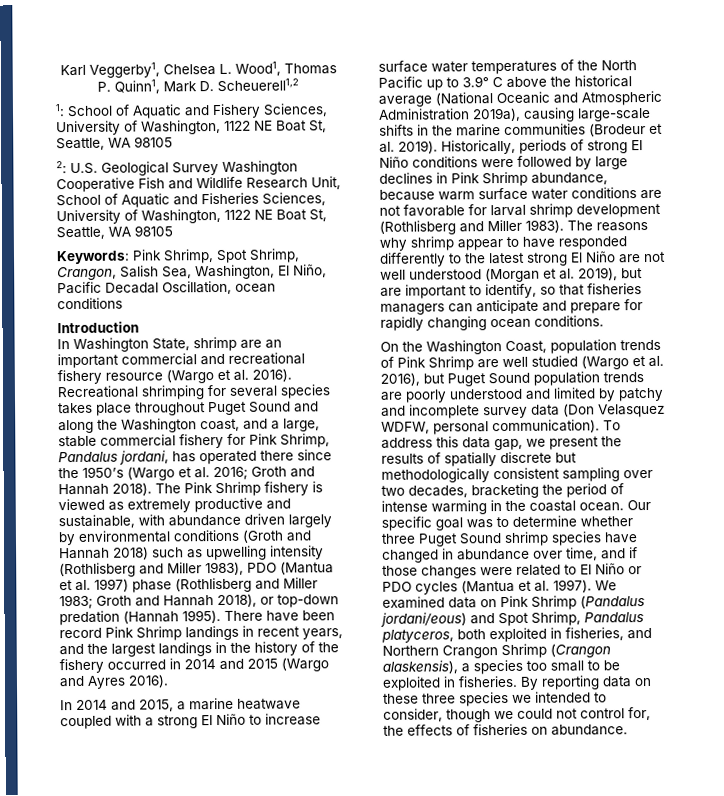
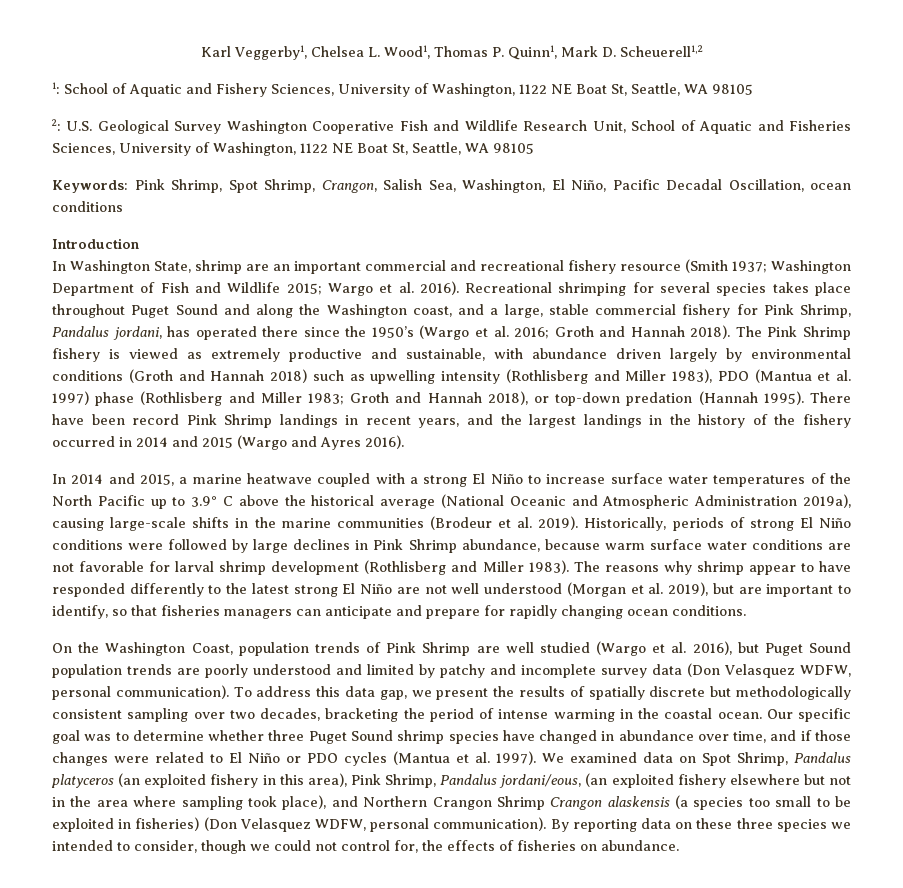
- In Washington State, shrimp are an important commercial and recreational fishery resource (Wargo et al. 2016).
+ In Washington State, shrimp are an important commercial and recreational fishery resource (Smith 1937; Washington Department of Fish and Wildlife 2015; Wargo et al. 2016).
- We examined data on Pink Shrimp (Pandalus jordani/eous) and Spot Shrimp, Pandalus platyceros, both exploited in fisheries, and Northern Crangon Shrimp (Crangon alaskensis), a species too small to be exploited in fisheries.
+ We examined data on Spot Shrimp, Pandalus platyceros (an exploited fishery in this area), Pink Shrimp, Pandalus jordani/eous, (an exploited fishery elsewhere but not in the area where sampling took place), and Northern Crangon Shrimp Crangon alaskensis (a species too small to be exploited in fisheries) (Don Velasquez WDFW, personal communication).

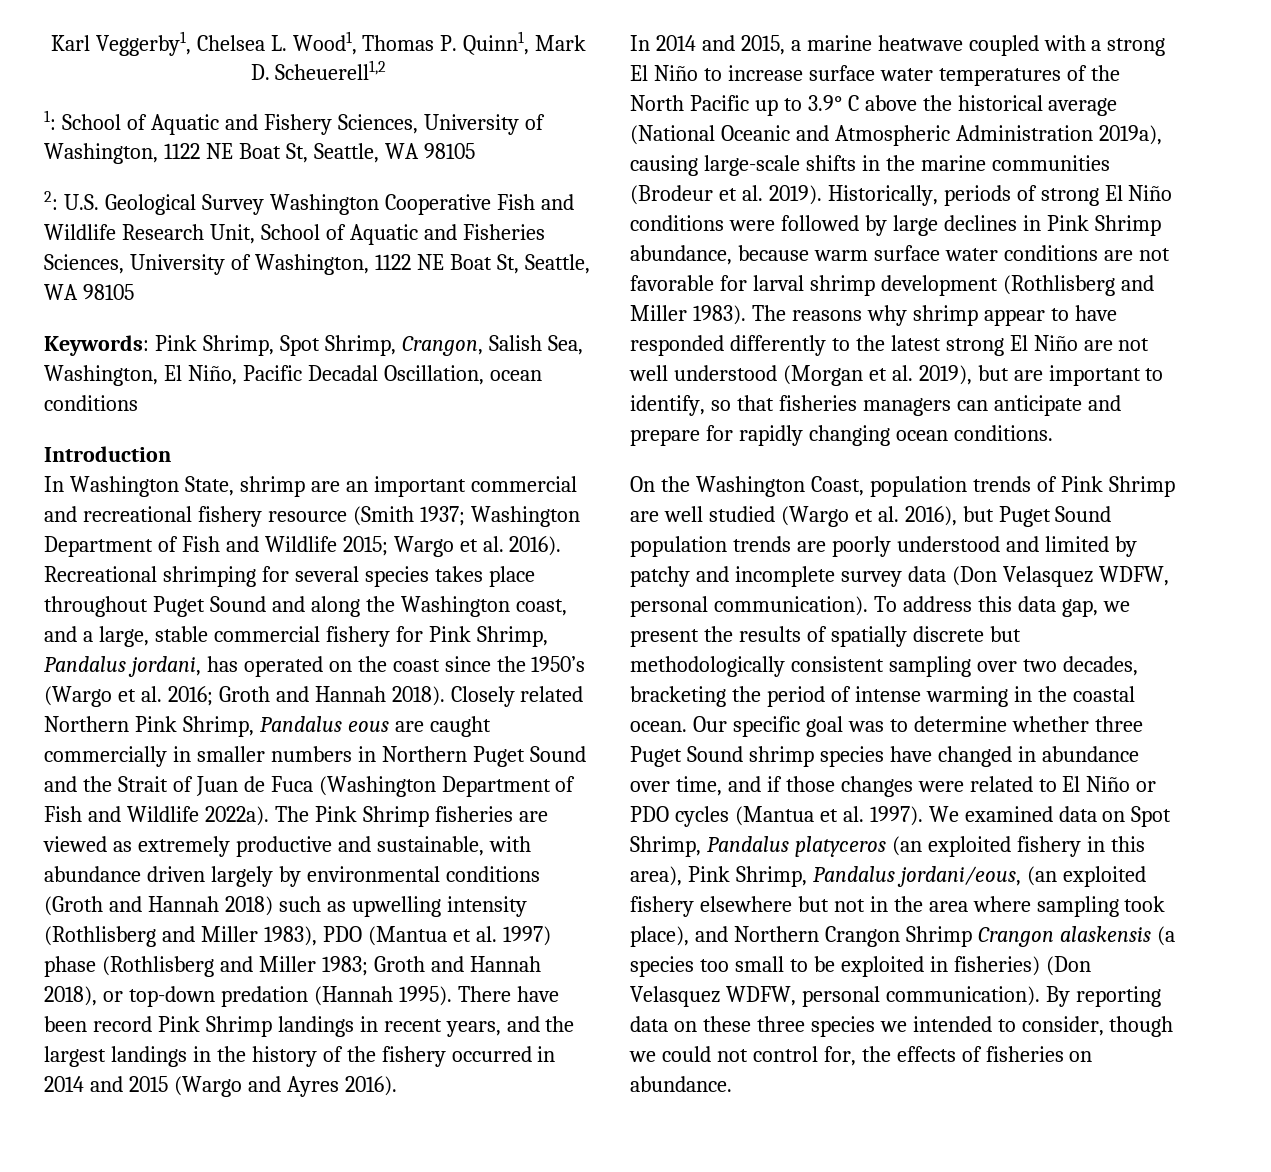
- Recreational shrimping for several species takes place throughout Puget Sound and along the Washington coast, and a large, stable commercial fishery for Pink Shrimp, Pandalus jordani, has operated there since the 1950’s (Wargo et al. 2016; Groth and Hannah 2018).
+ Recreational shrimping for several species takes place throughout Puget Sound and along the Washington coast, and a large, stable commercial fishery for Pink Shrimp, Pandalus jordani, has operated on the coast since the 1950’s (Wargo et al. 2016; Groth and Hannah 2018).
+ Closely related Northern Pink Shrimp, Pandalus eous are caught commercially in smaller numbers in Northern Puget Sound and the Strait of Juan de Fuca (Washington Department of Fish and Wildlife 2022a).
- The Pink Shrimp fishery is viewed as extremely productive and sustainable, with abundance driven largely by environmental conditions (Groth and Hannah 2018) such as upwelling intensity (Rothlisberg and Miller 1983), PDO (Mantua et al. 1997) phase (Rothlisberg and Miller 1983; Groth and Hannah 2018), or top-down predation (Hannah 1995).
+ The Pink Shrimp fisheries are viewed as extremely productive and sustainable, with abundance driven largely by environmental conditions (Groth and Hannah 2018) such as upwelling intensity (Rothlisberg and Miller 1983), PDO (Mantua et al. 1997) phase (Rothlisberg and Miller 1983; Groth and Hannah 2018), or top-down predation (Hannah 1995).

